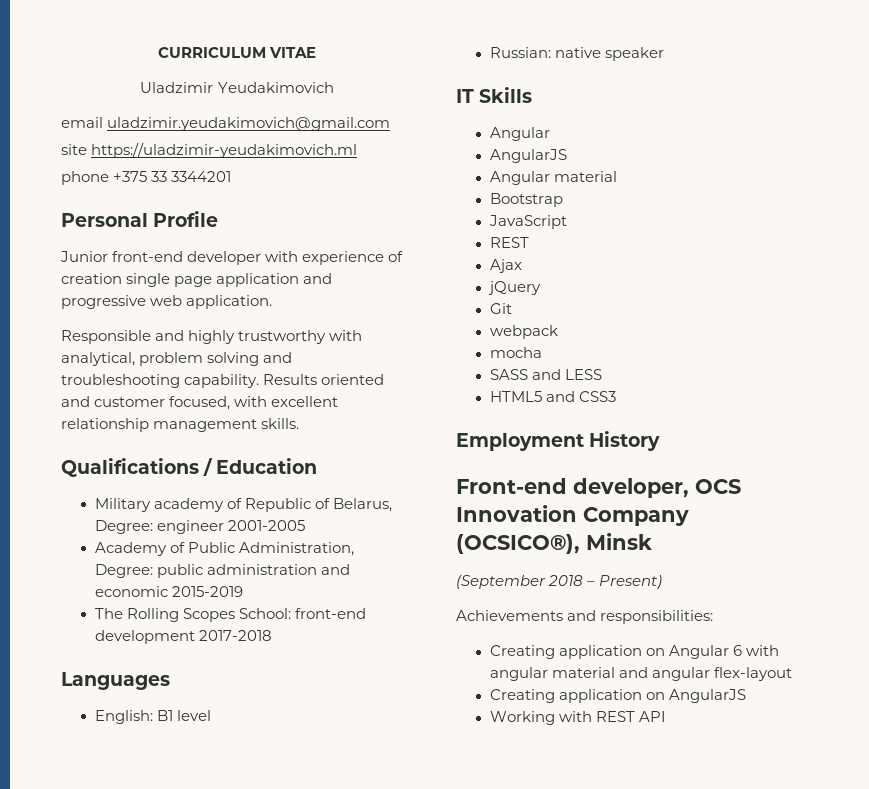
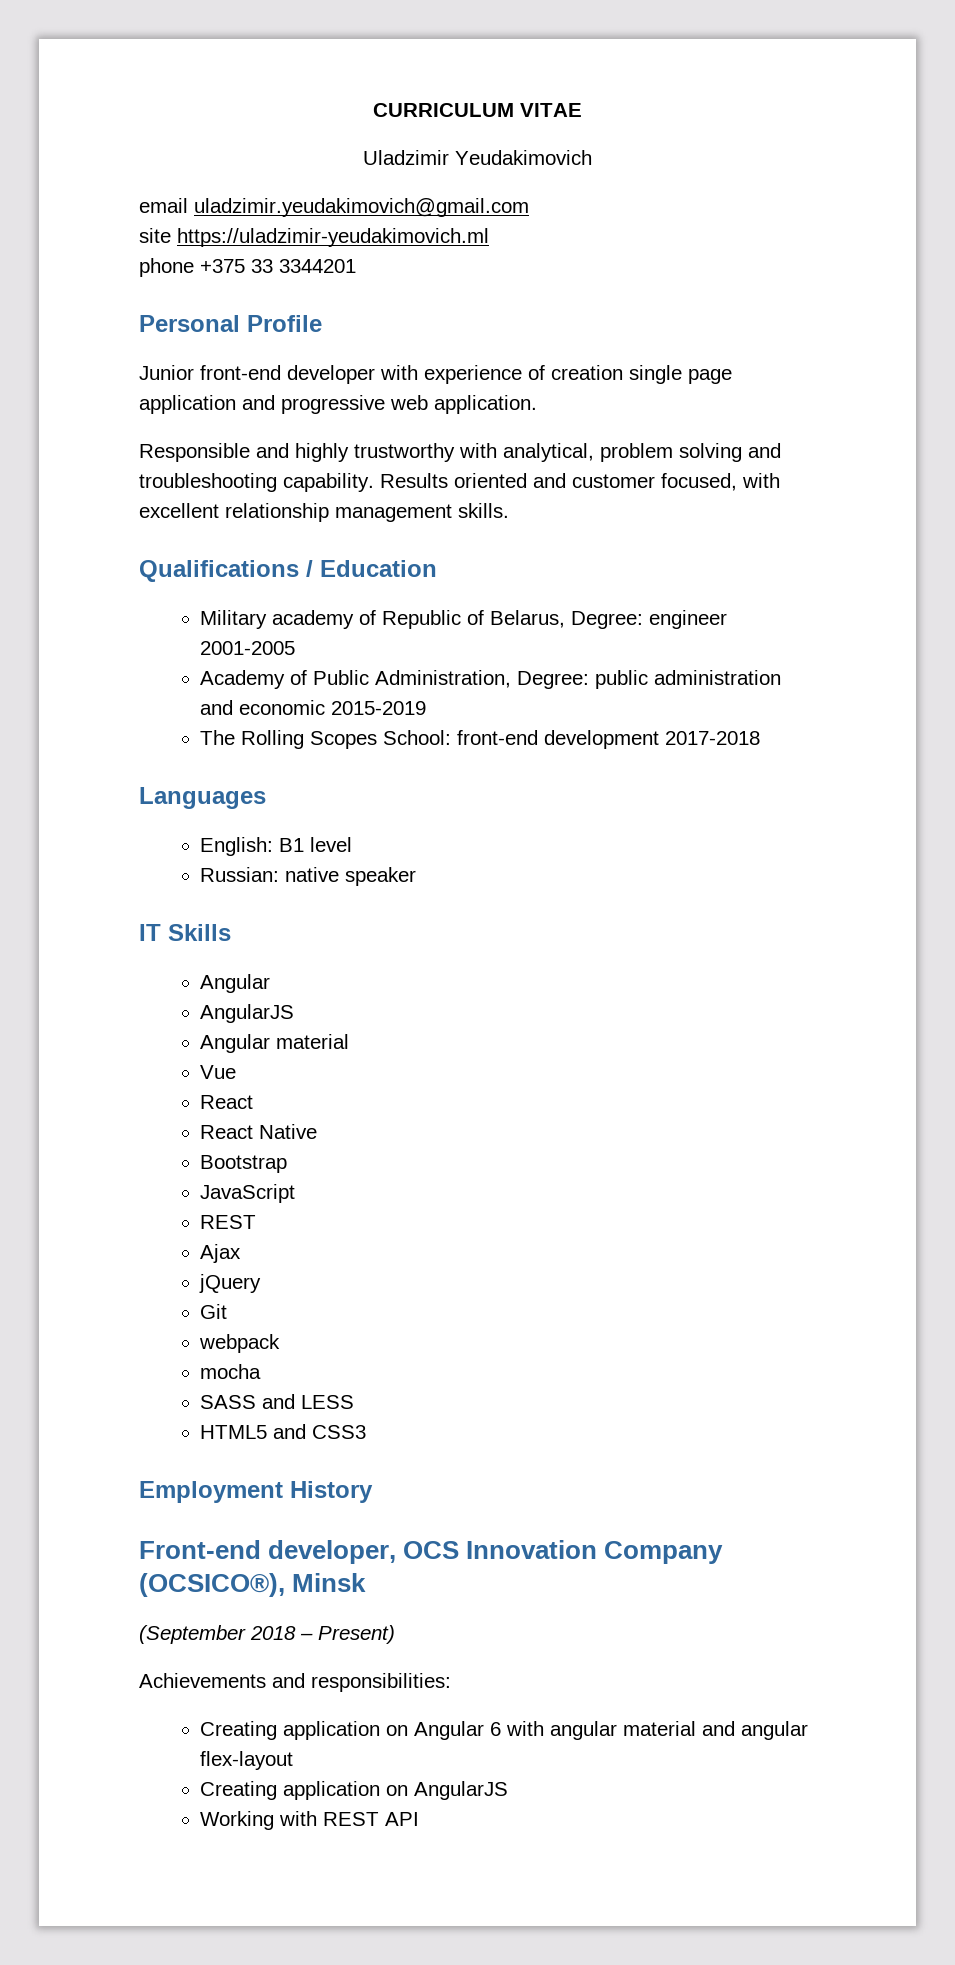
+ Vue
+ React
+ React Native

